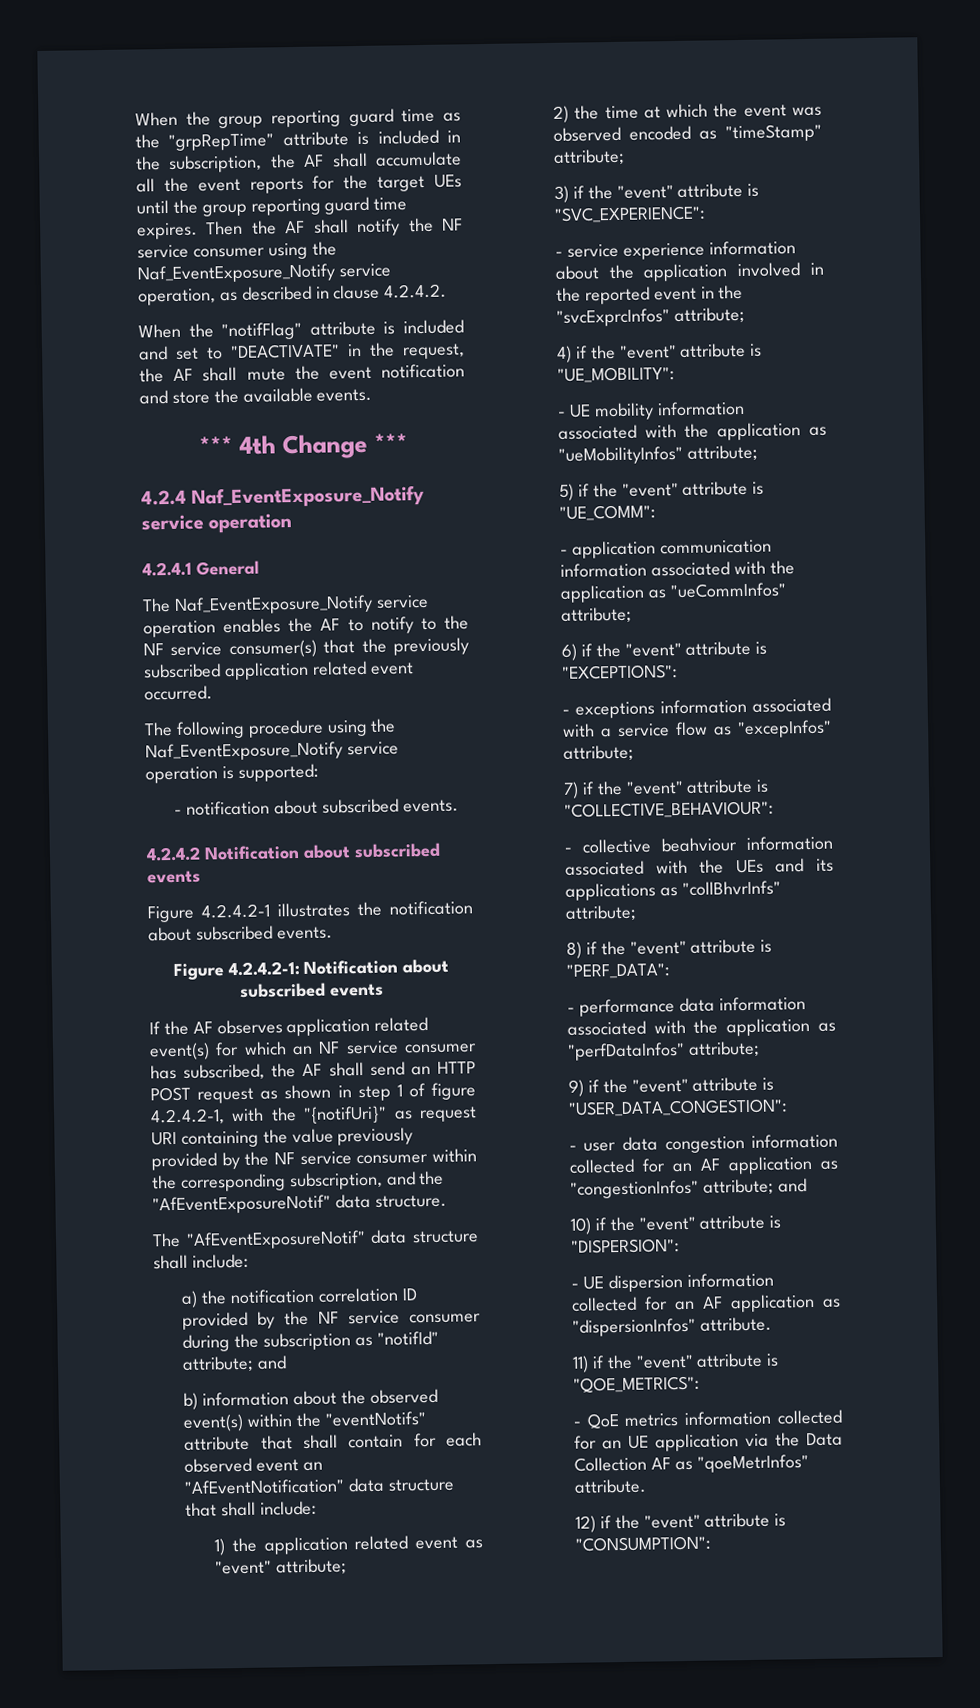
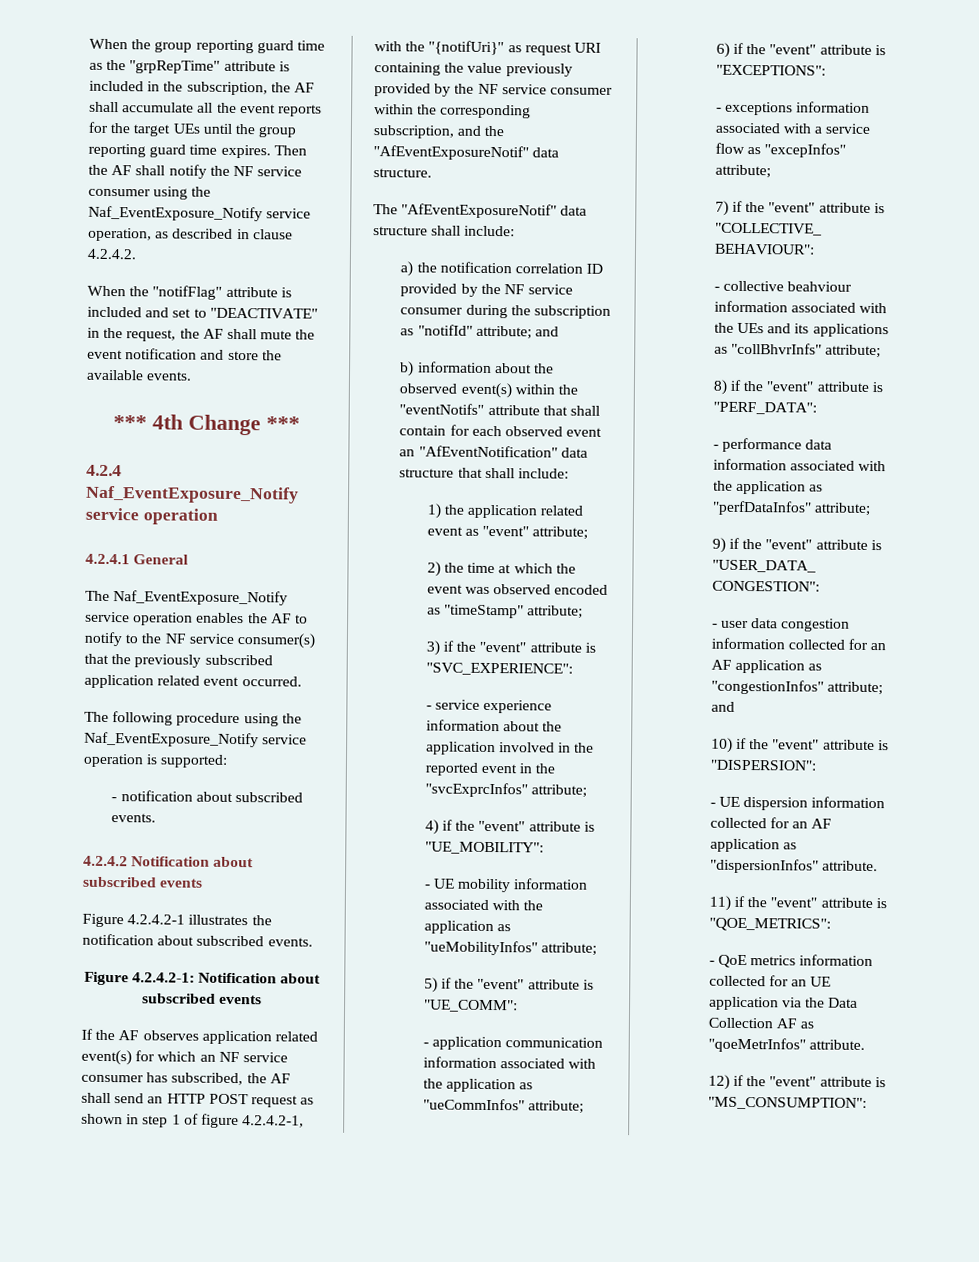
- 12) if the "event" attribute is "CONSUMPTION":
+ 12) if the "event" attribute is "MS_CONSUMPTION":

